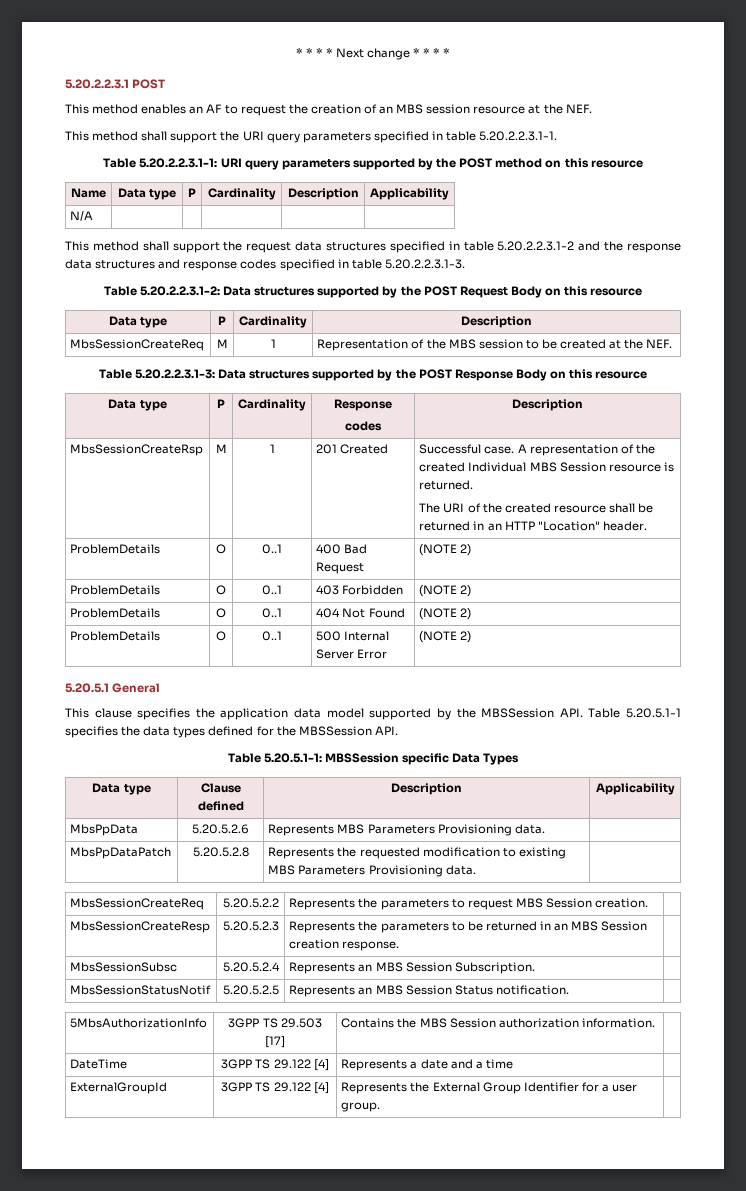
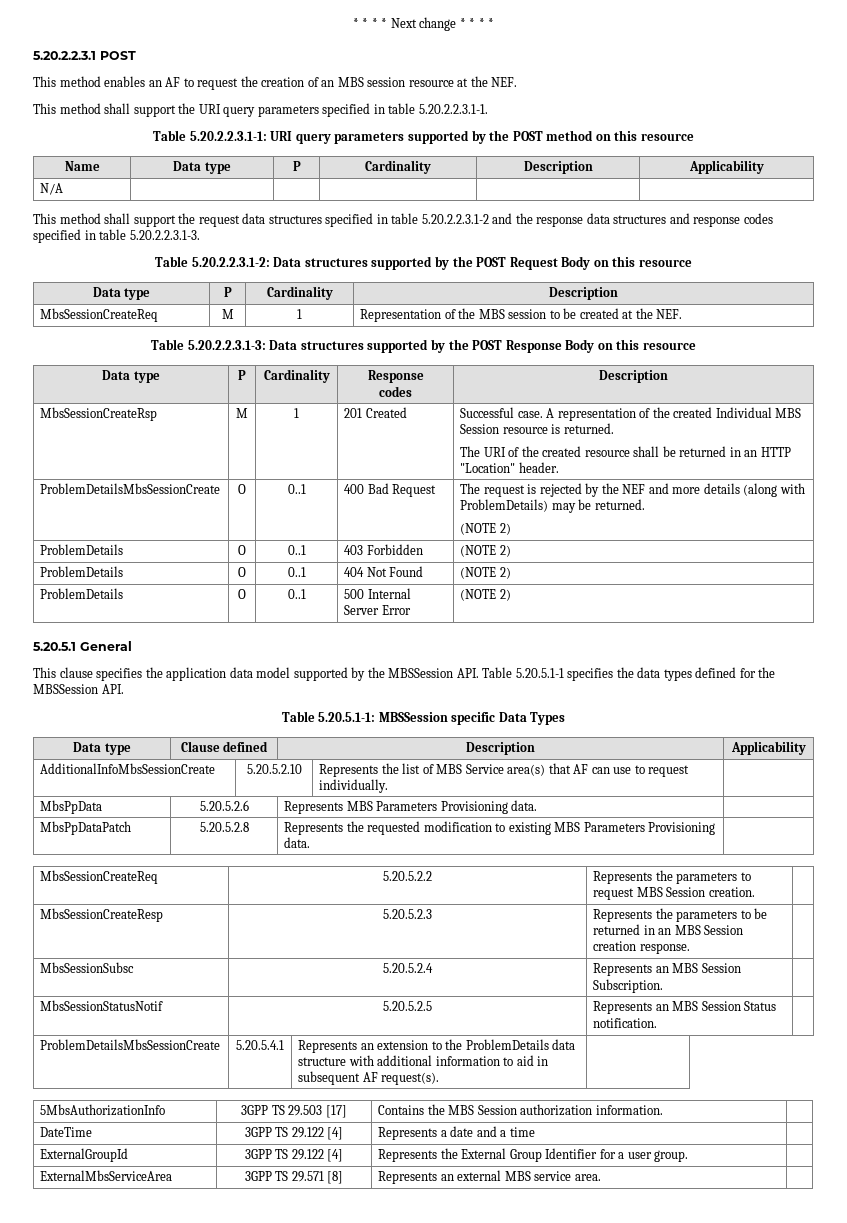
- ProblemDetails | O | 0..1 | 400 Bad Request | (NOTE 2)
+ ProblemDetailsMbsSessionCreate | O | 0..1 | 400 Bad Request | The request is rejected by the NEF and more details (along with ProblemDetails) may be returned.
+ (NOTE 2)
+ AdditionalInfoMbsSessionCreate | 5.20.5.2.10 | Represents the list of MBS Service area(s) that AF can use to request individually. |
+ ProblemDetailsMbsSessionCreate | 5.20.5.4.1 | Represents an extension to the ProblemDetails data structure with additional information to aid in subsequent AF request(s). |
+ ExternalMbsServiceArea | 3GPP TS 29.571 [8] | Represents an external MBS service area. |

